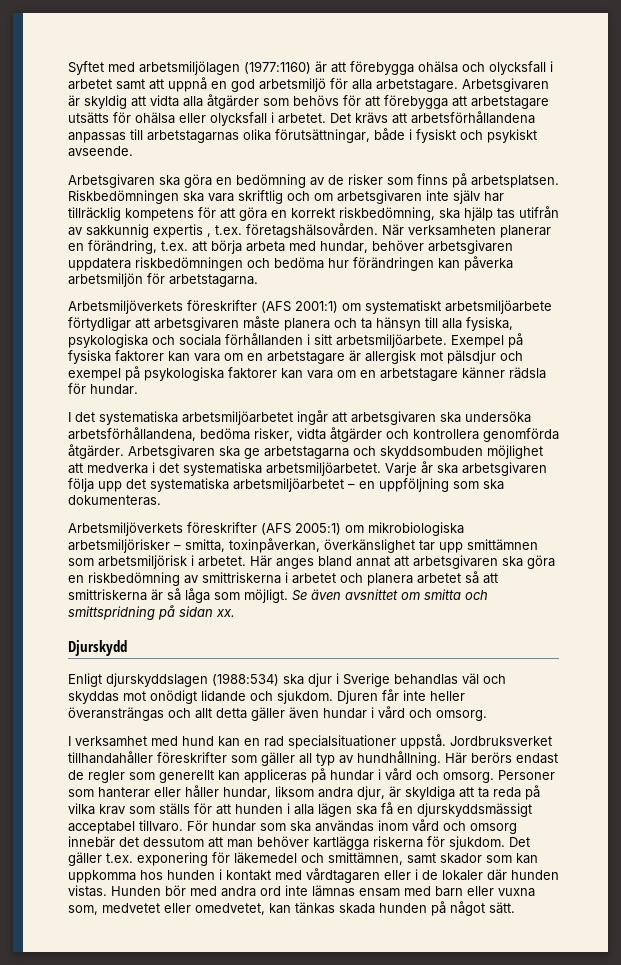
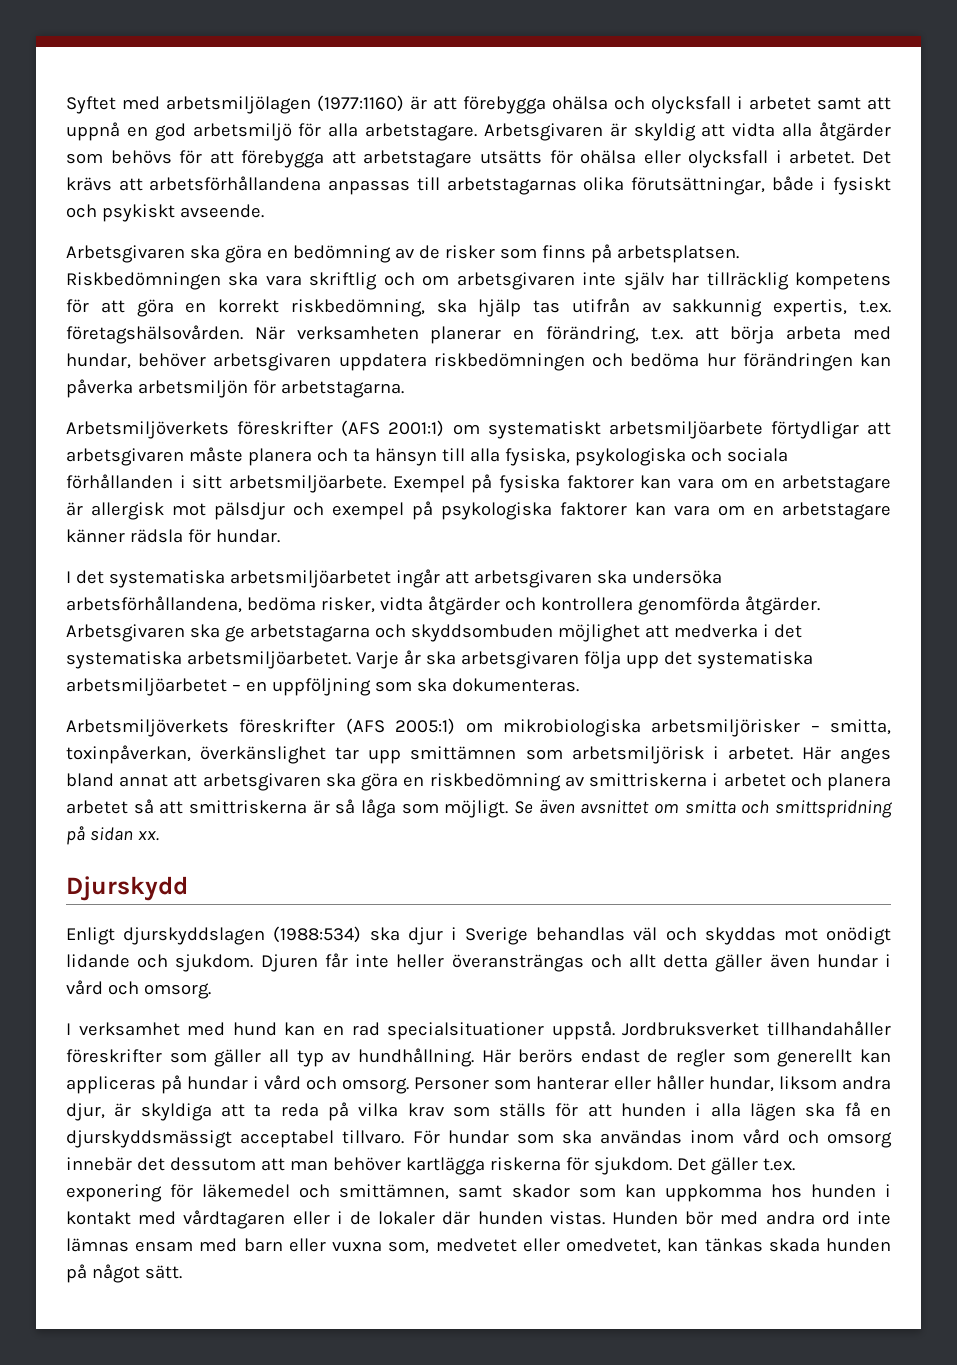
- Riskbedömningen ska vara skriftlig och om arbetsgivaren inte själv har tillräcklig kompetens för att göra en korrekt riskbedömning, ska hjälp tas utifrån av sakkunnig expertis , t.ex. företagshälsovården.
+ Riskbedömningen ska vara skriftlig och om arbetsgivaren inte själv har tillräcklig kompetens för att göra en korrekt riskbedömning, ska hjälp tas utifrån av sakkunnig expertis, t.ex. företagshälsovården.

